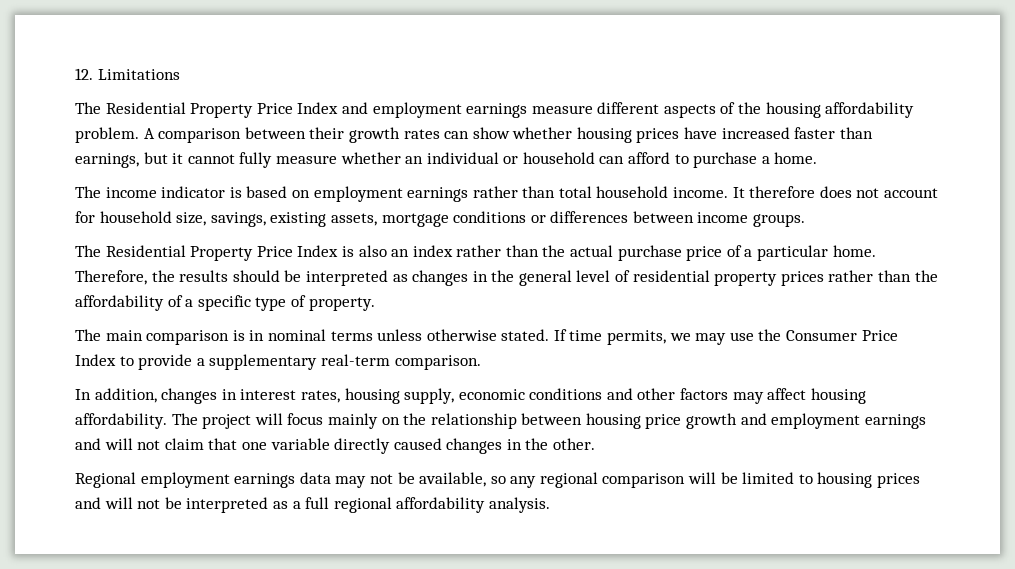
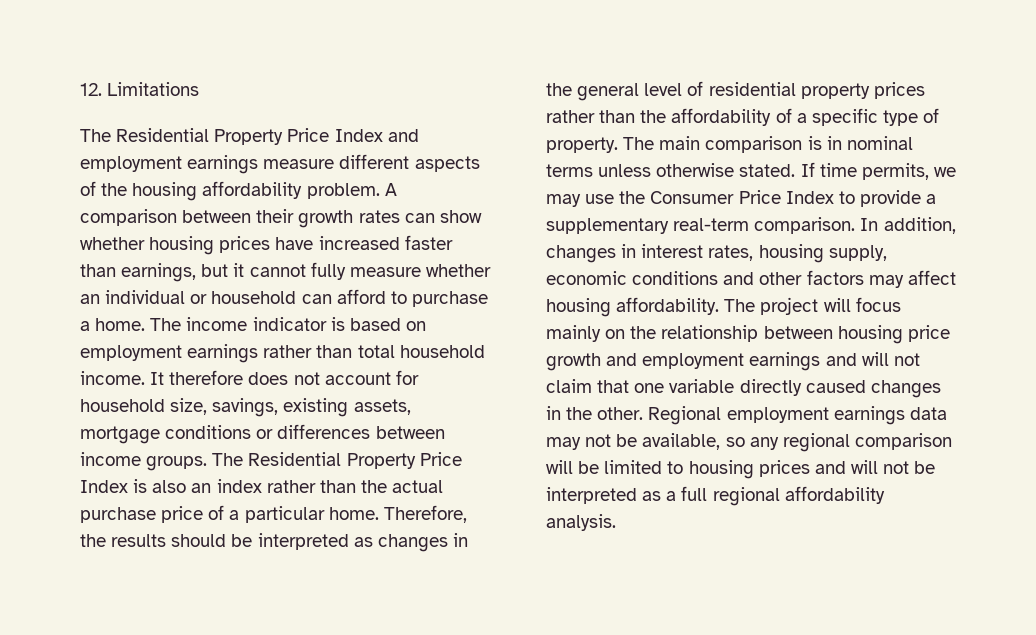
- A comparison between their growth rates can show whether housing prices have increased faster than earnings, but it cannot fully measure whether an individual or household can afford to purchase a home.
- The income indicator is based on employment earnings rather than total household income.
+ A comparison between their growth rates can show whether housing prices have increased faster than earnings, but it cannot fully measure whether an individual or household can afford to purchase a home. The income indicator is based on employment earnings rather than total household income.
- It therefore does not account for household size, savings, existing assets, mortgage conditions or differences between income groups.
- The Residential Property Price Index is also an index rather than the actual purchase price of a particular home.
+ It therefore does not account for household size, savings, existing assets, mortgage conditions or differences between income groups. The Residential Property Price Index is also an index rather than the actual purchase price of a particular home.
- Therefore, the results should be interpreted as changes in the general level of residential property prices rather than the affordability of a specific type of property.
- The main comparison is in nominal terms unless otherwise stated.
+ Therefore, the results should be interpreted as changes in the general level of residential property prices rather than the affordability of a specific type of property. The main comparison is in nominal terms unless otherwise stated.
- If time permits, we may use the Consumer Price Index to provide a supplementary real-term comparison.
- In addition, changes in interest rates, housing supply, economic conditions and other factors may affect housing affordability.
+ If time permits, we may use the Consumer Price Index to provide a supplementary real-term comparison. In addition, changes in interest rates, housing supply, economic conditions and other factors may affect housing affordability.
- The project will focus mainly on the relationship between housing price growth and employment earnings and will not claim that one variable directly caused changes in the other.
- Regional employment earnings data may not be available, so any regional comparison will be limited to housing prices and will not be interpreted as a full regional affordability analysis.
+ The project will focus mainly on the relationship between housing price growth and employment earnings and will not claim that one variable directly caused changes in the other. Regional employment earnings data may not be available, so any regional comparison will be limited to housing prices and will not be interpreted as a full regional affordability analysis.

